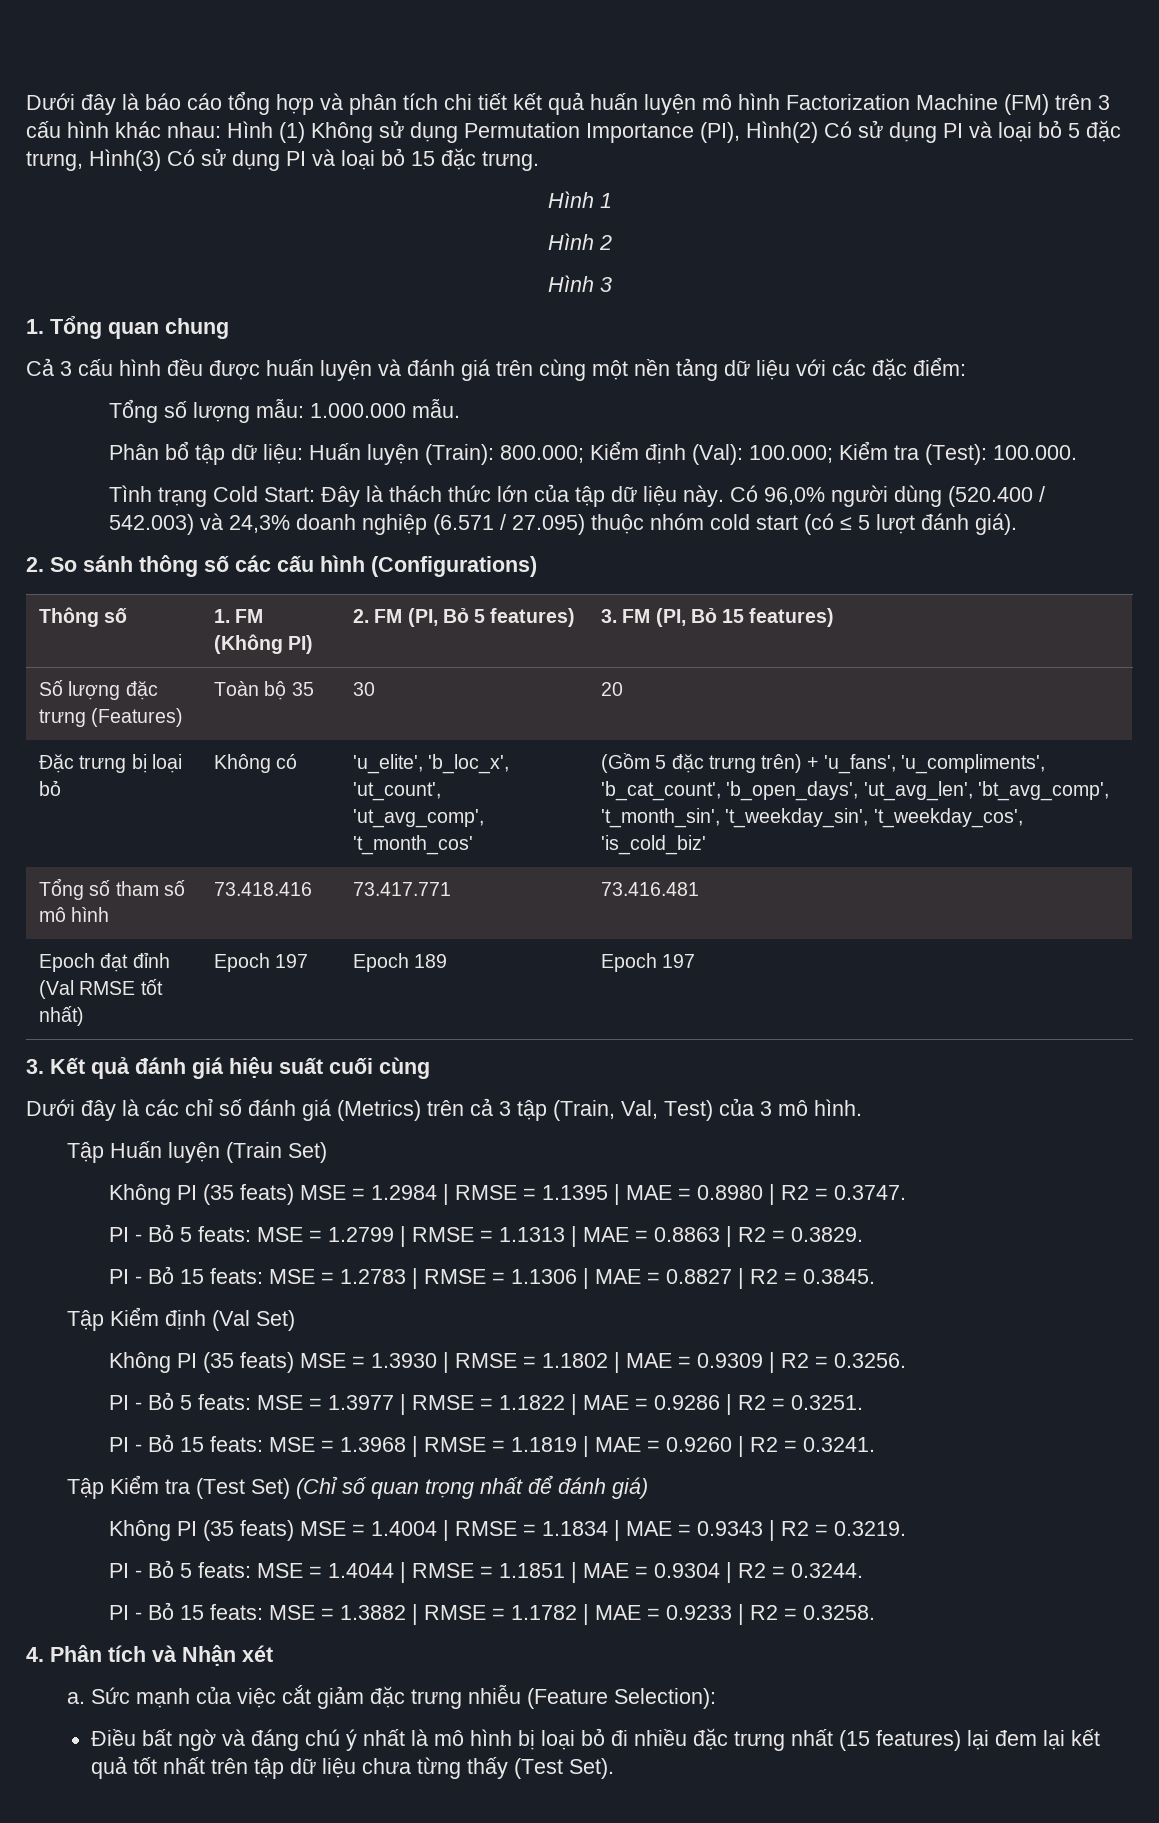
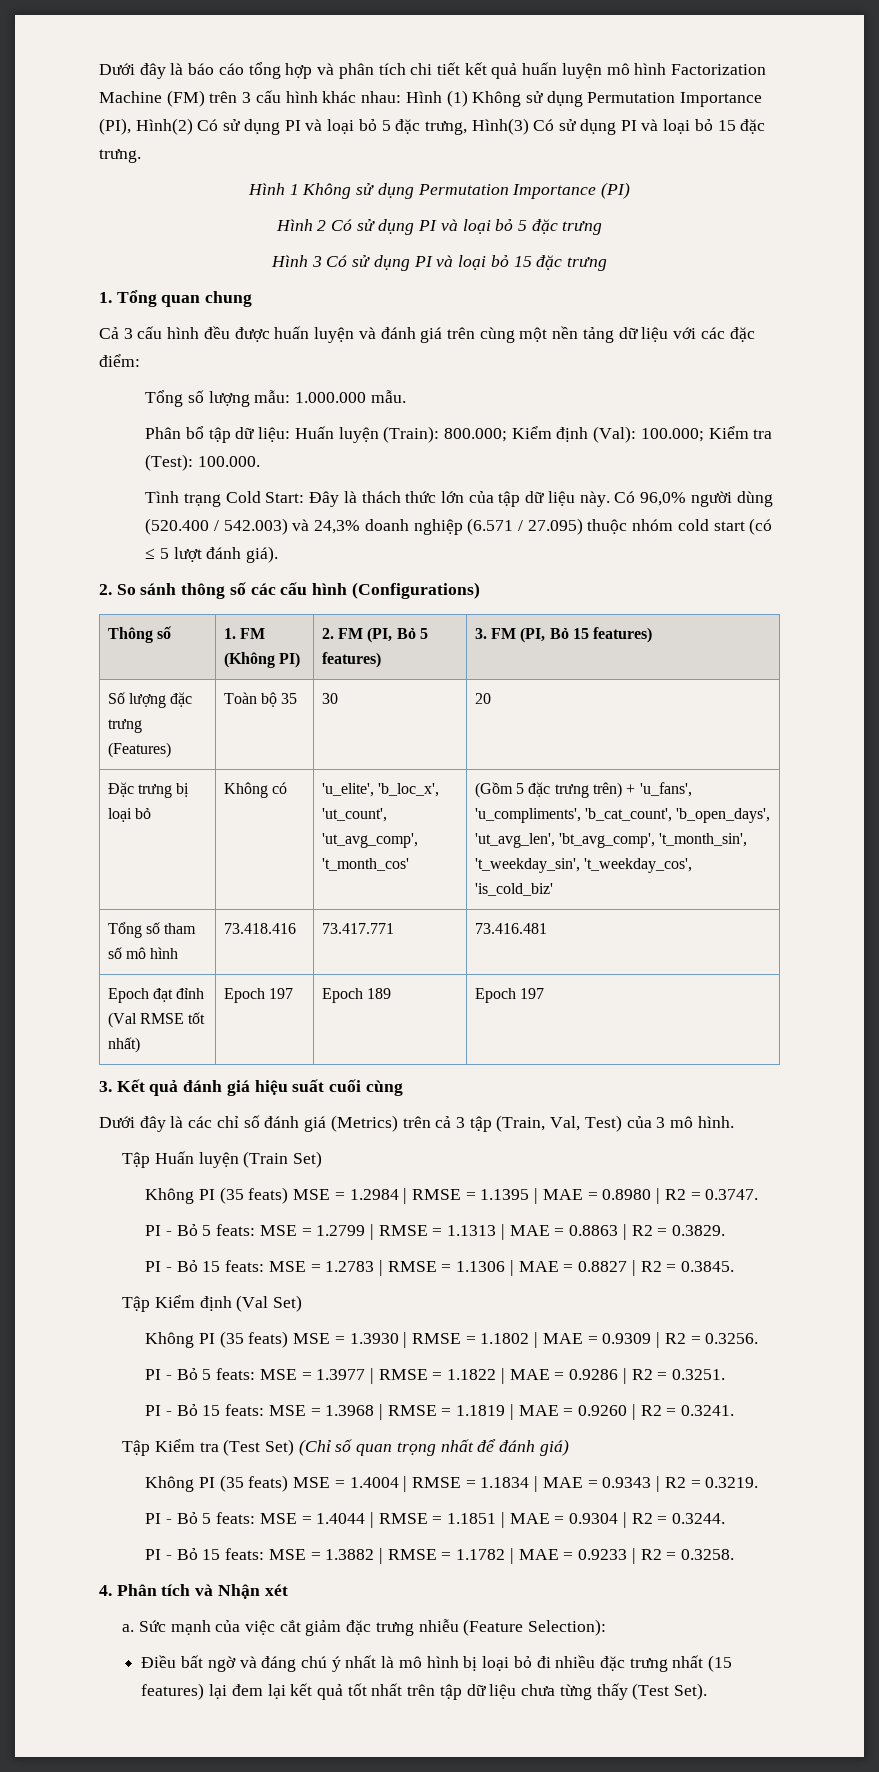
- Hình 1
- Hình 2
- Hình 3
+ Hình 1 Không sử dụng Permutation Importance (PI)
+ Hình 2 Có sử dụng PI và loại bỏ 5 đặc trưng
+ Hình 3 Có sử dụng PI và loại bỏ 15 đặc trưng

